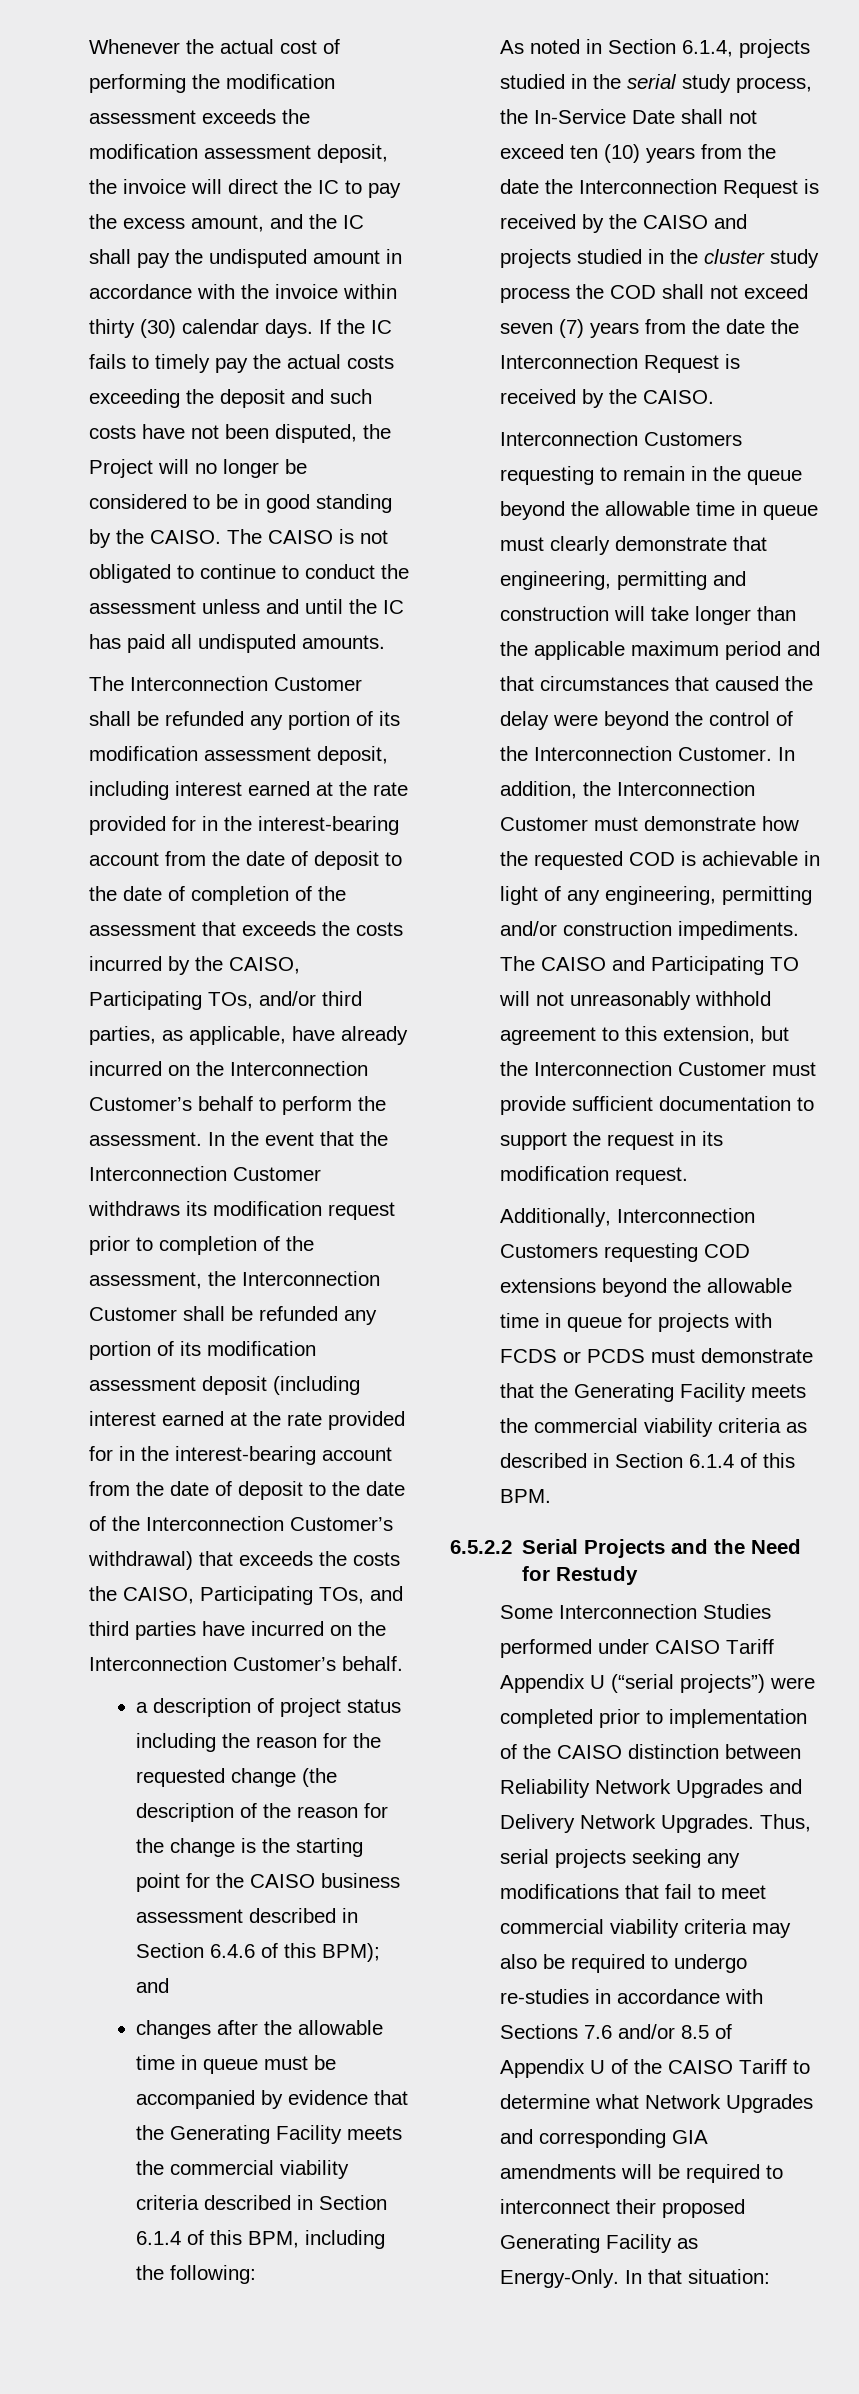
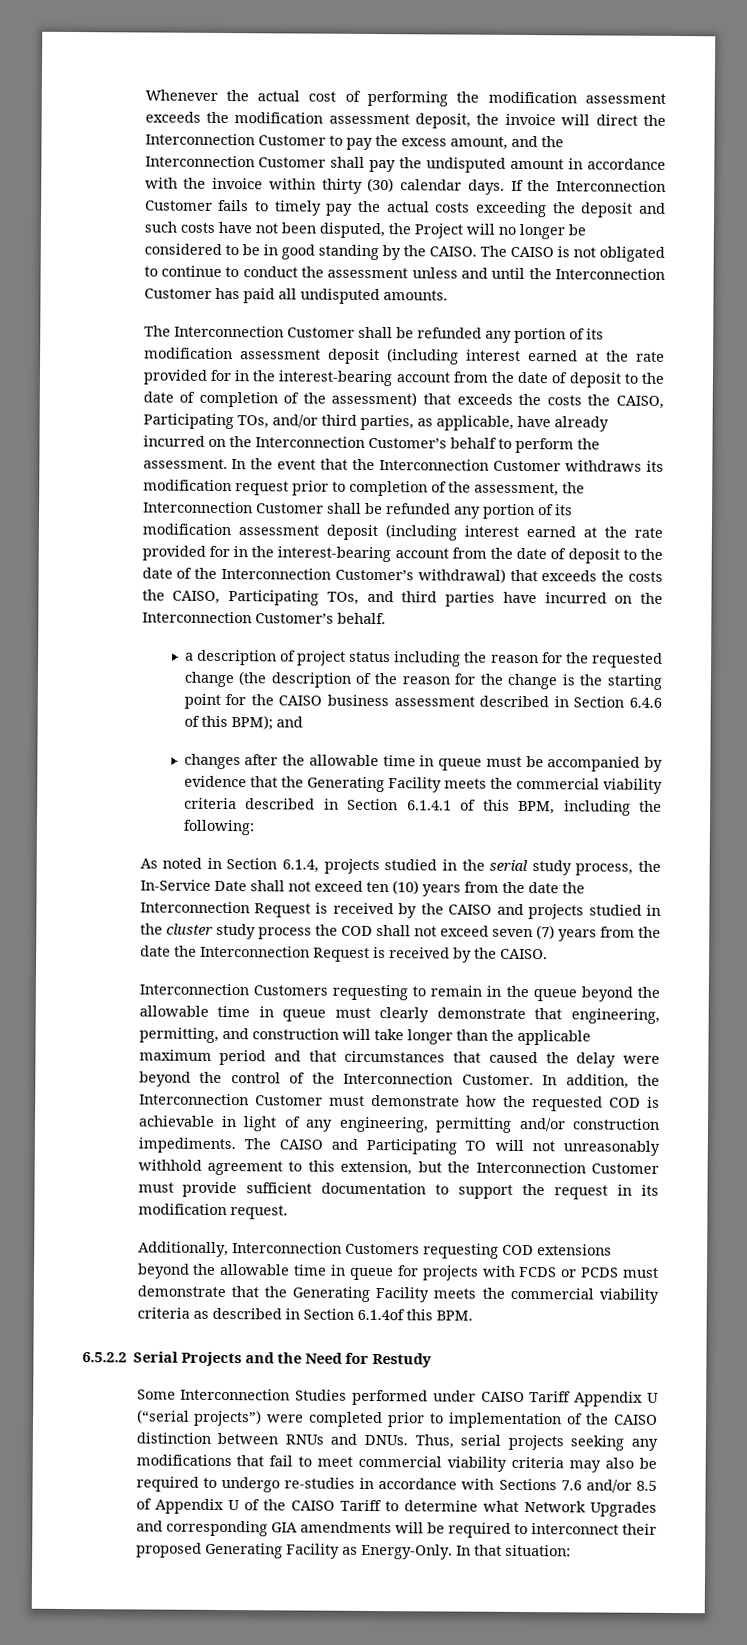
- Whenever the actual cost of performing the modification assessment exceeds the modification assessment deposit, the invoice will direct the IC to pay the excess amount, and the IC shall pay the undisputed amount in accordance with the invoice within thirty (30) calendar days.
+ Whenever the actual cost of performing the modification assessment exceeds the modification assessment deposit, the invoice will direct the Interconnection Customer to pay the excess amount, and the Interconnection Customer shall pay the undisputed amount in accordance with the invoice within thirty (30) calendar days.
- If the IC fails to timely pay the actual costs exceeding the deposit and such costs have not been disputed, the Project will no longer be considered to be in good standing by the CAISO.
+ If the Interconnection Customer fails to timely pay the actual costs exceeding the deposit and such costs have not been disputed, the Project will no longer be considered to be in good standing by the CAISO.
- The CAISO is not obligated to continue to conduct the assessment unless and until the IC has paid all undisputed amounts.
+ The CAISO is not obligated to continue to conduct the assessment unless and until the Interconnection Customer has paid all undisputed amounts.
- The Interconnection Customer shall be refunded any portion of its modification assessment deposit, including interest earned at the rate provided for in the interest-bearing account from the date of deposit to the date of completion of the assessment that exceeds the costs incurred by the CAISO, Participating TOs, and/or third parties, as applicable, have already incurred on the Interconnection Customer’s behalf to perform the assessment.
+ The Interconnection Customer shall be refunded any portion of its modification assessment deposit (including interest earned at the rate provided for in the interest-bearing account from the date of deposit to the date of completion of the assessment) that exceeds the costs the CAISO, Participating TOs, and/or third parties, as applicable, have already incurred on the Interconnection Customer’s behalf to perform the assessment.
- changes after the allowable time in queue must be accompanied by evidence that the Generating Facility meets the commercial viability criteria described in Section 6.1.4 of this BPM, including the following:
+ changes after the allowable time in queue must be accompanied by evidence that the Generating Facility meets the commercial viability criteria described in Section 6.1.4.1 of this BPM, including the following:
- Interconnection Customers requesting to remain in the queue beyond the allowable time in queue must clearly demonstrate that engineering, permitting and construction will take longer than the applicable maximum period and that circumstances that caused the delay were beyond the control of the Interconnection Customer.
+ Interconnection Customers requesting to remain in the queue beyond the allowable time in queue must clearly demonstrate that engineering, permitting, and construction will take longer than the applicable maximum period and that circumstances that caused the delay were beyond the control of the Interconnection Customer.
- Additionally, Interconnection Customers requesting COD extensions beyond the allowable time in queue for projects with FCDS or PCDS must demonstrate that the Generating Facility meets the commercial viability criteria as described in Section 6.1.4 of this BPM.
+ Additionally, Interconnection Customers requesting COD extensions beyond the allowable time in queue for projects with FCDS or PCDS must demonstrate that the Generating Facility meets the commercial viability criteria as described in Section 6.1.4of this BPM.
- Some Interconnection Studies performed under CAISO Tariff Appendix U (“serial projects”) were completed prior to implementation of the CAISO distinction between Reliability Network Upgrades and Delivery Network Upgrades.
+ Some Interconnection Studies performed under CAISO Tariff Appendix U (“serial projects”) were completed prior to implementation of the CAISO distinction between RNUs and DNUs.

